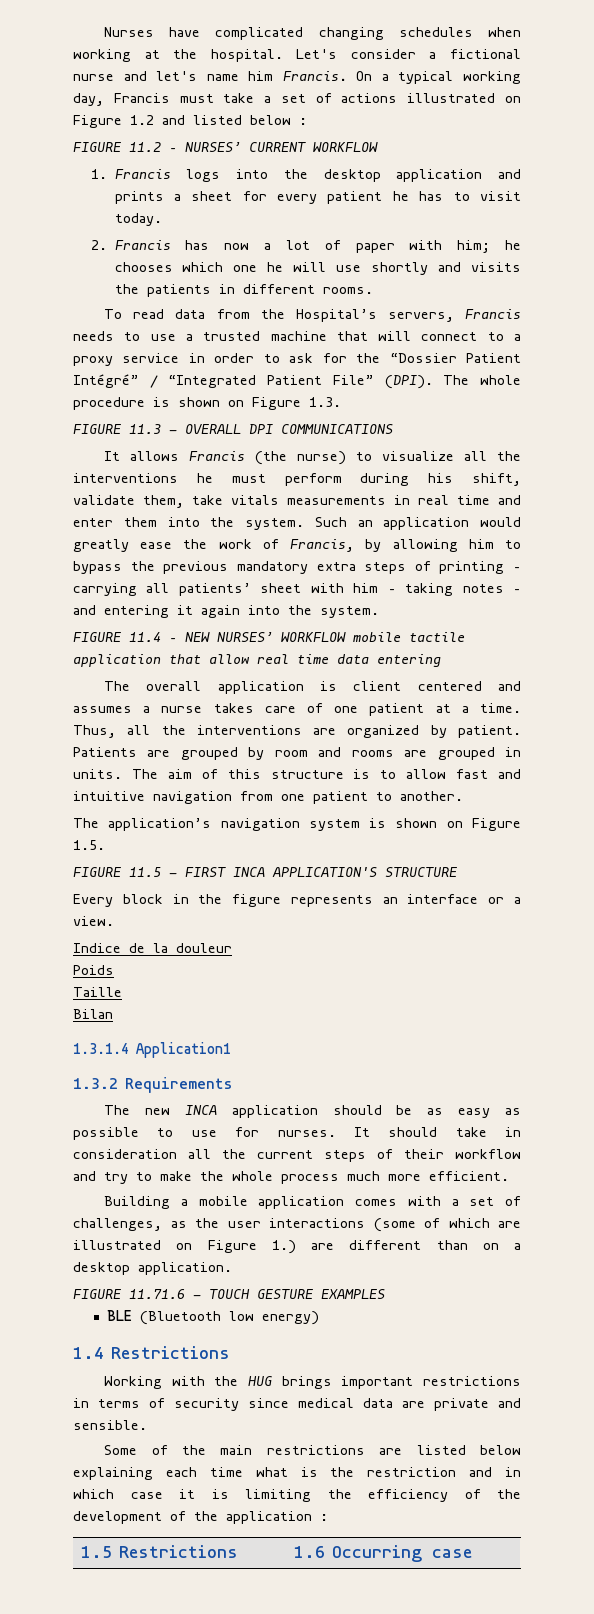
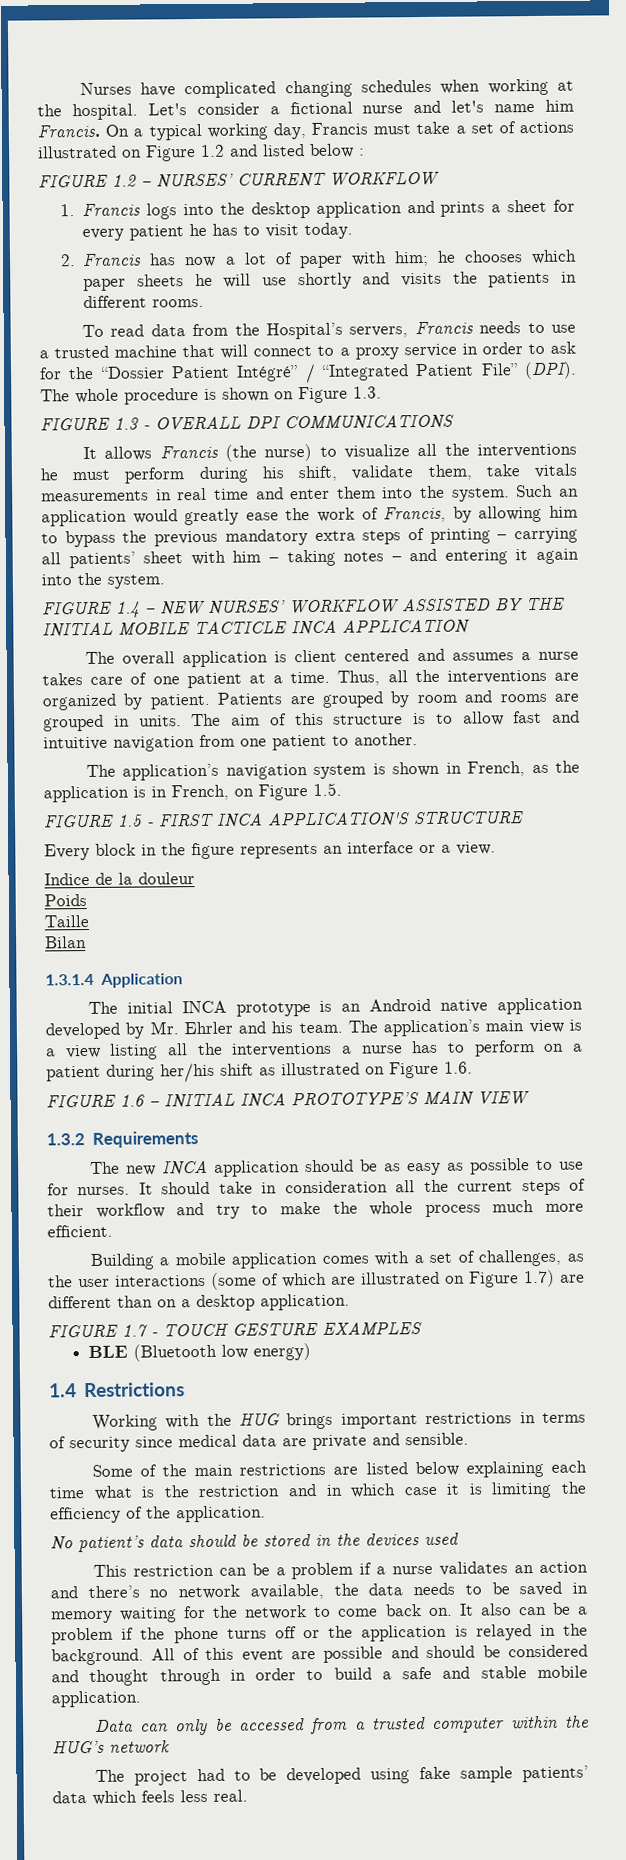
- FIGURE 11.2 – NURSES’ CURRENT WORKFLOW
+ FIGURE 1.2 – NURSES’ CURRENT WORKFLOW
- 2. Francis has now a lot of paper with him; he chooses which one he will use shortly and visits the patients in different rooms.
+ 2. Francis has now a lot of paper with him; he chooses which paper sheets he will use shortly and visits the patients in different rooms.
- FIGURE 11.3 - OVERALL DPI COMMUNICATIONS
+ FIGURE 1.3 - OVERALL DPI COMMUNICATIONS
- FIGURE 11.4 – NEW NURSES’ WORKFLOW mobile tactile application that allow real time data entering
+ FIGURE 1.4 – NEW NURSES’ WORKFLOW ASSISTED BY THE INITIAL MOBILE TACTICLE INCA APPLICATION
- The application’s navigation system is shown on Figure 1.5.
+ The application’s navigation system is shown in French, as the application is in French, on Figure 1.5.
- FIGURE 11.5 - FIRST INCA APPLICATION'S STRUCTURE
+ FIGURE 1.5 - FIRST INCA APPLICATION'S STRUCTURE
- 1.3.1.4 Application1
+ 1.3.1.4 Application
+ The initial INCA prototype is an Android native application developed by Mr. Ehrler and his team. The application’s main view is a view listing all the interventions a nurse has to perform on a patient during her/his shift as illustrated on Figure 1.6.
+ FIGURE 1.6 – INITIAL INCA PROTOTYPE’S MAIN VIEW
- Building a mobile application comes with a set of challenges, as the user interactions (some of which are illustrated on Figure 1.) are different than on a desktop application.
+ Building a mobile application comes with a set of challenges, as the user interactions (some of which are illustrated on Figure 1.7) are different than on a desktop application.
- FIGURE 11.71.6 - TOUCH GESTURE EXAMPLES
+ FIGURE 1.7 - TOUCH GESTURE EXAMPLES
- Some of the main restrictions are listed below explaining each time what is the restriction and in which case it is limiting the efficiency of the development of the application :
- 1.5 Restrictions | 1.6 Occurring case
+ Some of the main restrictions are listed below explaining each time what is the restriction and in which case it is limiting the efficiency of the application.
+ No patient’s data should be stored in the devices used
+ This restriction can be a problem if a nurse validates an action and there’s no network available, the data needs to be saved in memory waiting for the network to come back on. It also can be a problem if the phone turns off or the application is relayed in the background. All of this event are possible and should be considered and thought through in order to build a safe and stable mobile application.
+ Data can only be accessed from a trusted computer within the HUG’s network
+ The project had to be developed using fake sample patients’ data which feels less real.

